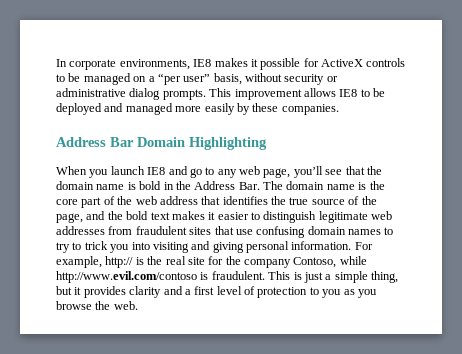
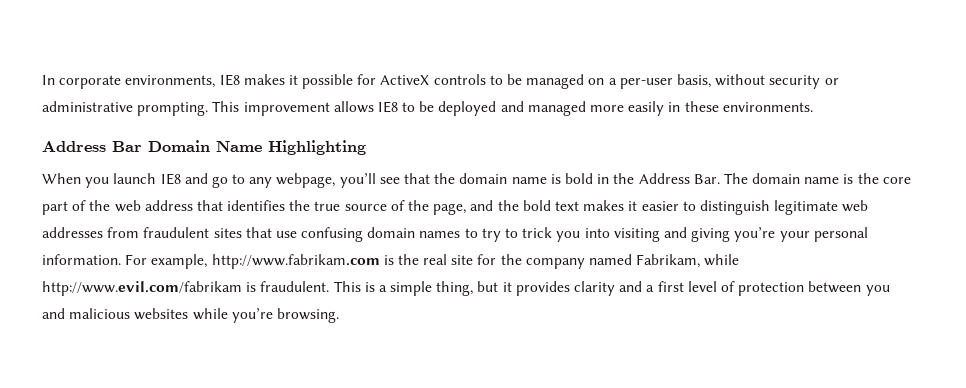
- In corporate environments, IE8 makes it possible for ActiveX controls to be managed on a “per user” basis, without security or administrative dialog prompts.
+ In corporate environments, IE8 makes it possible for ActiveX controls to be managed on a per-user basis, without security or administrative prompting.
- This improvement allows IE8 to be deployed and managed more easily by these companies.
+ This improvement allows IE8 to be deployed and managed more easily in these environments.
- Address Bar Domain Highlighting
+ Address Bar Domain Name Highlighting
- When you launch IE8 and go to any web page, you’ll see that the domain name is bold in the Address Bar. The domain name is the core part of the web address that identifies the true source of the page, and the bold text makes it easier to distinguish legitimate web addresses from fraudulent sites that use confusing domain names to try to trick you into visiting and giving personal information.
+ When you launch IE8 and go to any webpage, you’ll see that the domain name is bold in the Address Bar. The domain name is the core part of the web address that identifies the true source of the page, and the bold text makes it easier to distinguish legitimate web addresses from fraudulent sites that use confusing domain names to try to trick you into visiting and giving you’re your personal information.
- For example, http:// is the real site for the company Contoso, while http://www.evil.com/contoso is fraudulent.
+ For example, http://www.fabrikam.com is the real site for the company named Fabrikam, while http://www.evil.com/fabrikam is fraudulent.
- This is just a simple thing, but it provides clarity and a first level of protection to you as you browse the web.
+ This is a simple thing, but it provides clarity and a first level of protection between you and malicious websites while you’re browsing.

